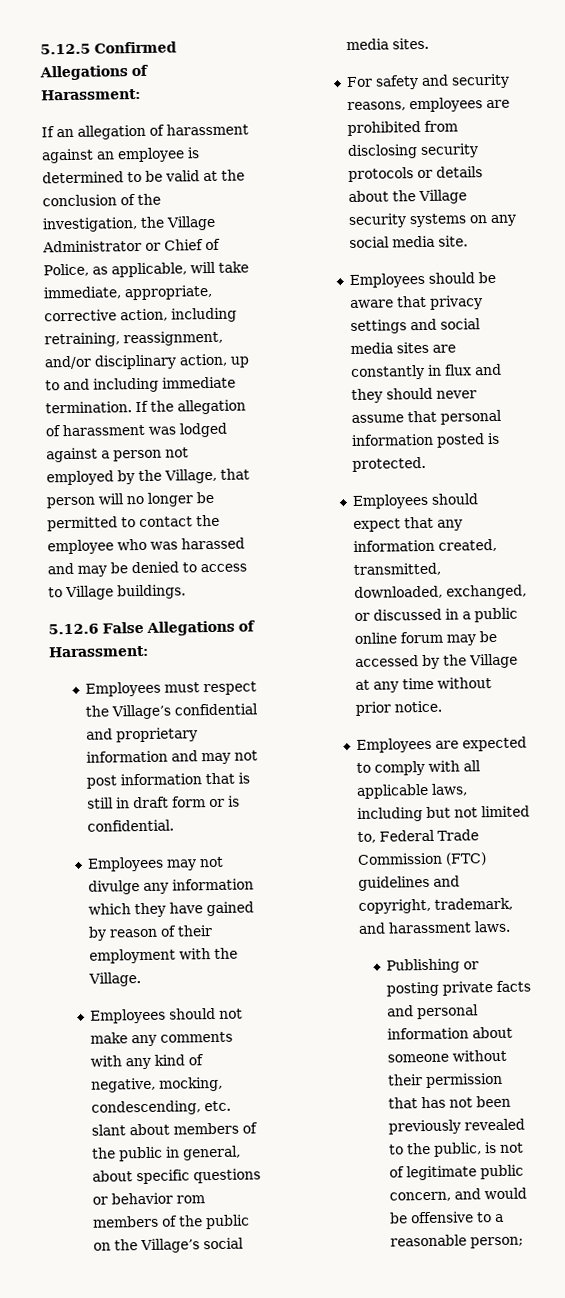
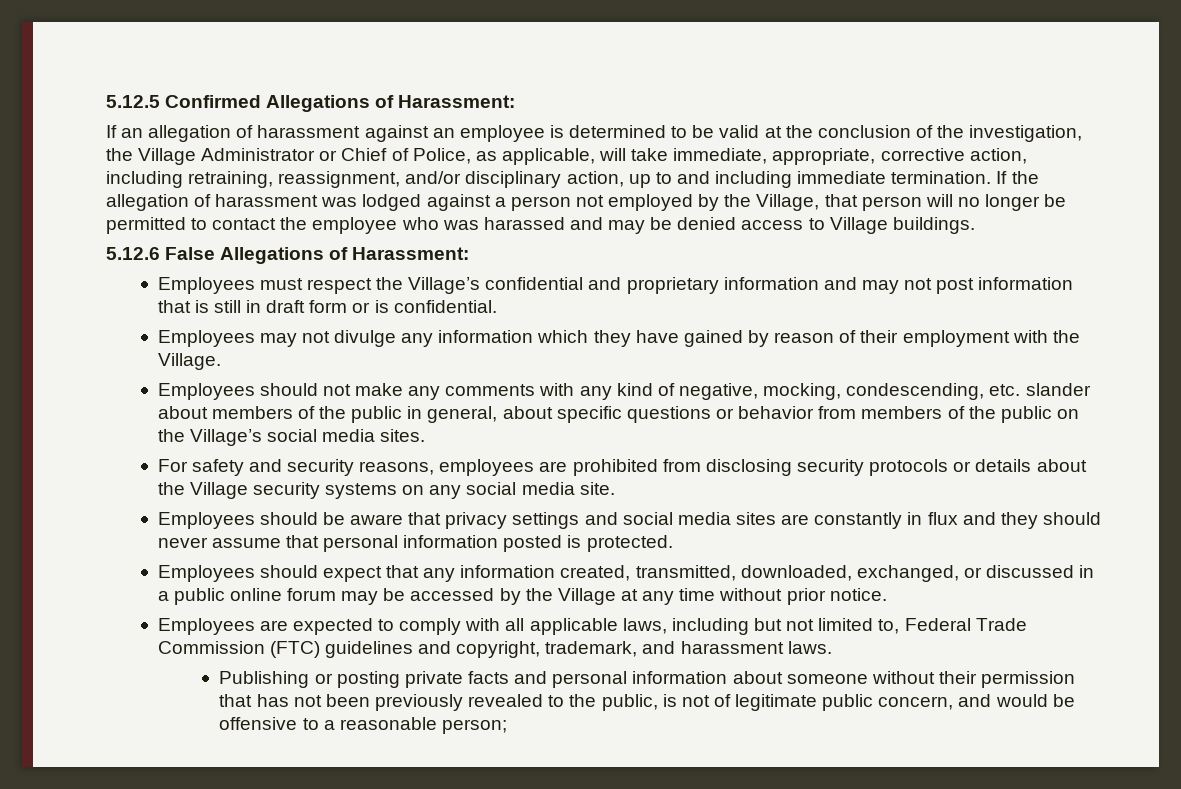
- If the allegation of harassment was lodged against a person not employed by the Village, that person will no longer be permitted to contact the employee who was harassed and may be denied to access to Village buildings.
+ If the allegation of harassment was lodged against a person not employed by the Village, that person will no longer be permitted to contact the employee who was harassed and may be denied access to Village buildings.
- Employees should not make any comments with any kind of negative, mocking, condescending, etc. slant about members of the public in general, about specific questions or behavior rom members of the public on the Village’s social media sites.
+ Employees should not make any comments with any kind of negative, mocking, condescending, etc. slander about members of the public in general, about specific questions or behavior from members of the public on the Village’s social media sites.

